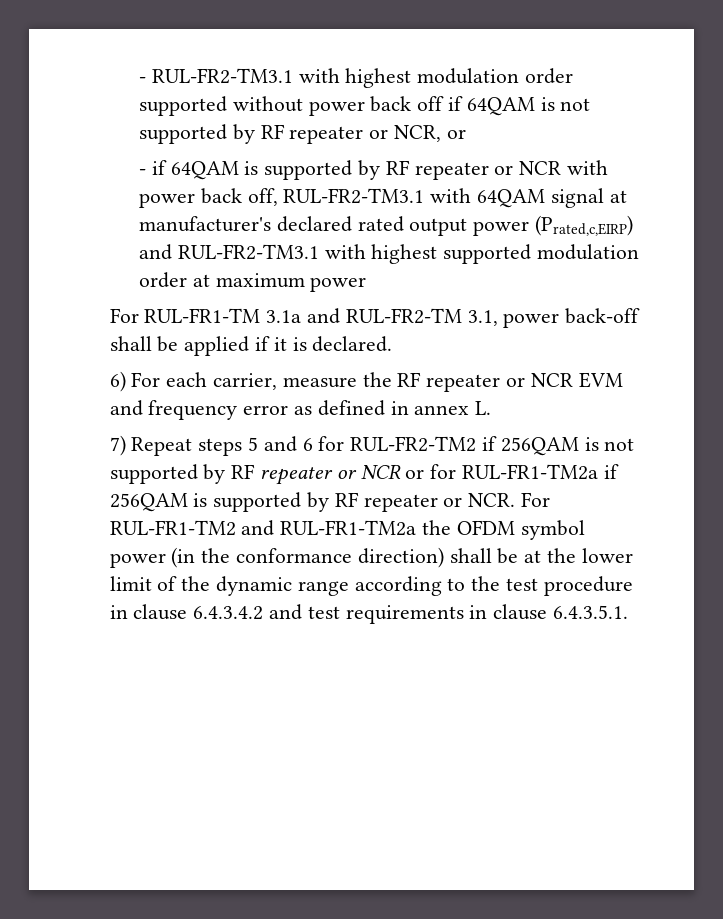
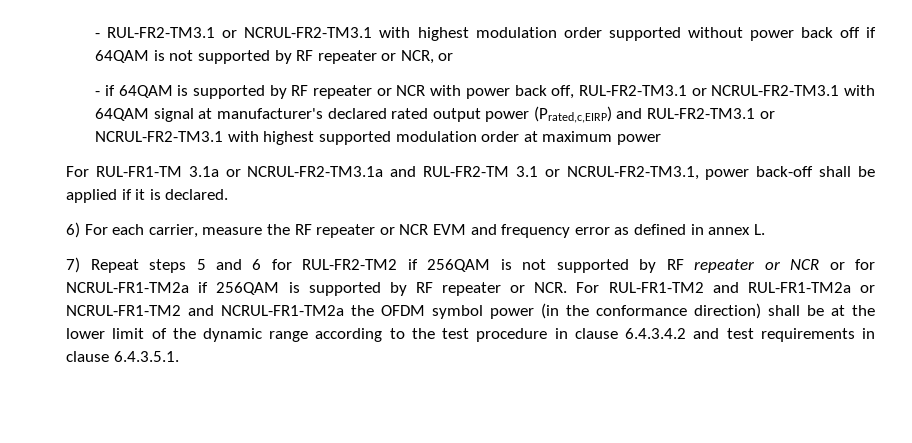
- - RUL-FR2-TM3.1 with highest modulation order supported without power back off if 64QAM is not supported by RF repeater or NCR, or
+ - RUL-FR2-TM3.1 or NCRUL-FR2-TM3.1 with highest modulation order supported without power back off if 64QAM is not supported by RF repeater or NCR, or
- - if 64QAM is supported by RF repeater or NCR with power back off, RUL-FR2-TM3.1 with 64QAM signal at manufacturer's declared rated output power (Prated,c,EIRP) and RUL-FR2-TM3.1 with highest supported modulation order at maximum power
+ - if 64QAM is supported by RF repeater or NCR with power back off, RUL-FR2-TM3.1 or NCRUL-FR2-TM3.1 with 64QAM signal at manufacturer's declared rated output power (Prated,c,EIRP) and RUL-FR2-TM3.1 or NCRUL-FR2-TM3.1 with highest supported modulation order at maximum power
- For RUL-FR1-TM 3.1a and RUL-FR2-TM 3.1, power back-off shall be applied if it is declared.
+ For RUL-FR1-TM 3.1a or NCRUL-FR2-TM3.1a and RUL-FR2-TM 3.1 or NCRUL-FR2-TM3.1, power back-off shall be applied if it is declared.
- 7) Repeat steps 5 and 6 for RUL-FR2-TM2 if 256QAM is not supported by RF repeater or NCR or for RUL-FR1-TM2a if 256QAM is supported by RF repeater or NCR. For RUL-FR1-TM2 and RUL-FR1-TM2a the OFDM symbol power (in the conformance direction) shall be at the lower limit of the dynamic range according to the test procedure in clause 6.4.3.4.2 and test requirements in clause 6.4.3.5.1.
+ 7) Repeat steps 5 and 6 for RUL-FR2-TM2 if 256QAM is not supported by RF repeater or NCR or for NCRUL-FR1-TM2a if 256QAM is supported by RF repeater or NCR. For RUL-FR1-TM2 and RUL-FR1-TM2a or NCRUL-FR1-TM2 and NCRUL-FR1-TM2a the OFDM symbol power (in the conformance direction) shall be at the lower limit of the dynamic range according to the test procedure in clause 6.4.3.4.2 and test requirements in clause 6.4.3.5.1.

